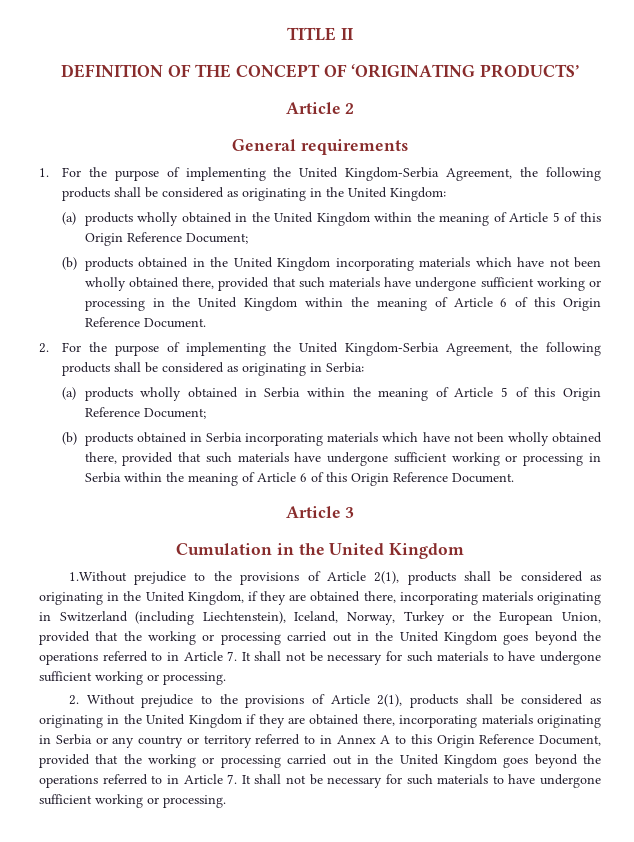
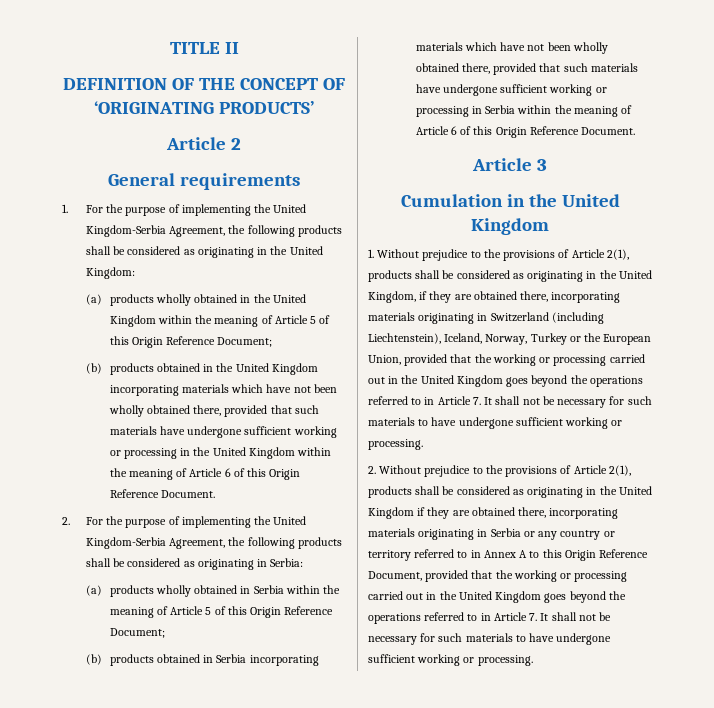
- 1.Without prejudice to the provisions of Article 2(1), products shall be considered as originating in the United Kingdom, if they are obtained there, incorporating materials originating in Switzerland (including Liechtenstein), Iceland, Norway, Turkey or the European Union, provided that the working or processing carried out in the United Kingdom goes beyond the operations referred to in Article 7. It shall not be necessary for such materials to have undergone sufficient working or processing.
+ 1. Without prejudice to the provisions of Article 2(1), products shall be considered as originating in the United Kingdom, if they are obtained there, incorporating materials originating in Switzerland (including Liechtenstein), Iceland, Norway, Turkey or the European Union, provided that the working or processing carried out in the United Kingdom goes beyond the operations referred to in Article 7. It shall not be necessary for such materials to have undergone sufficient working or processing.

